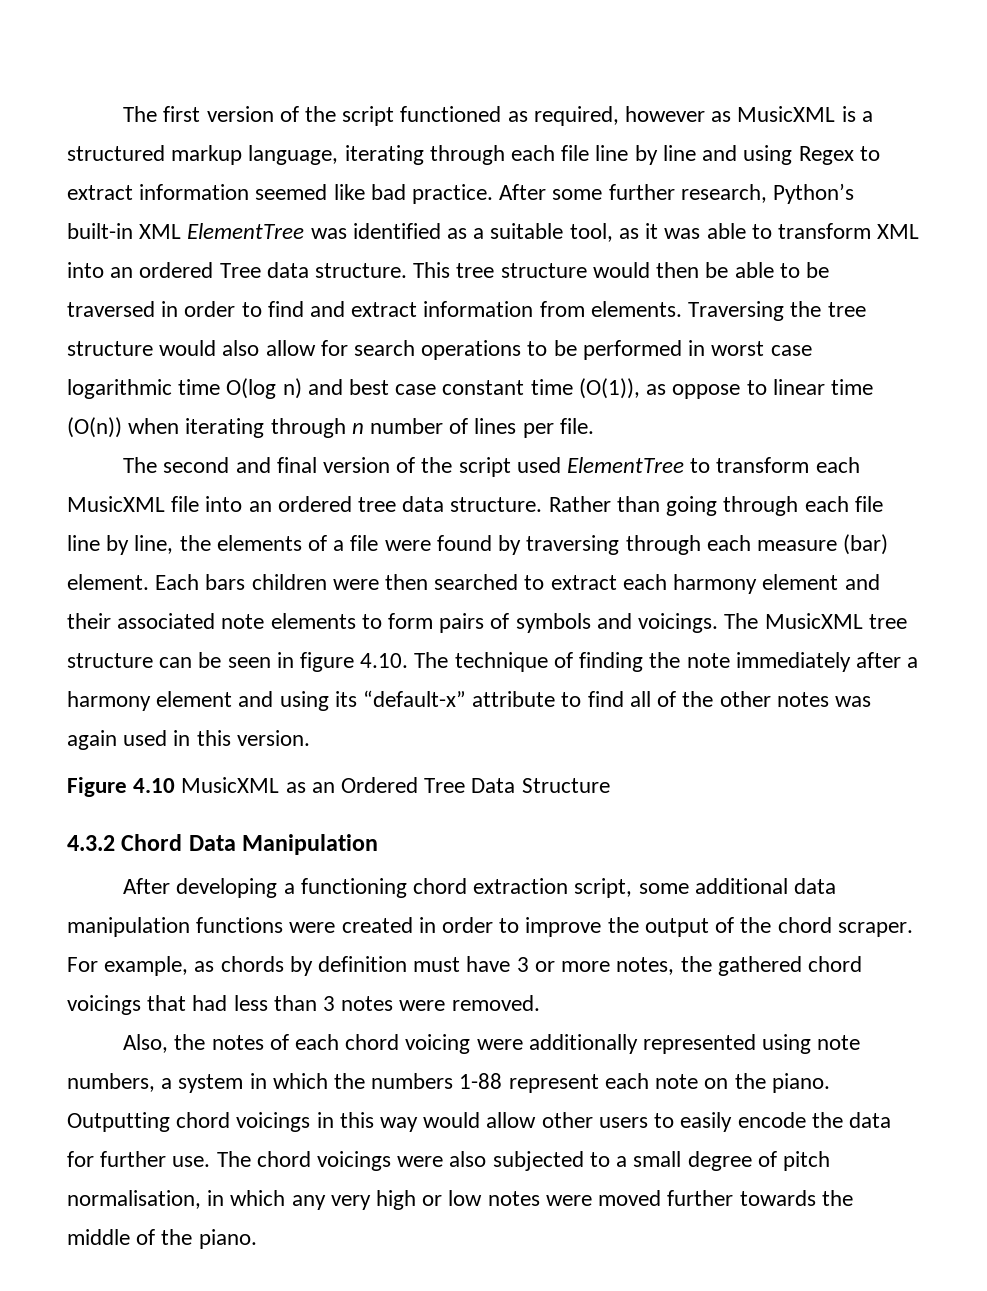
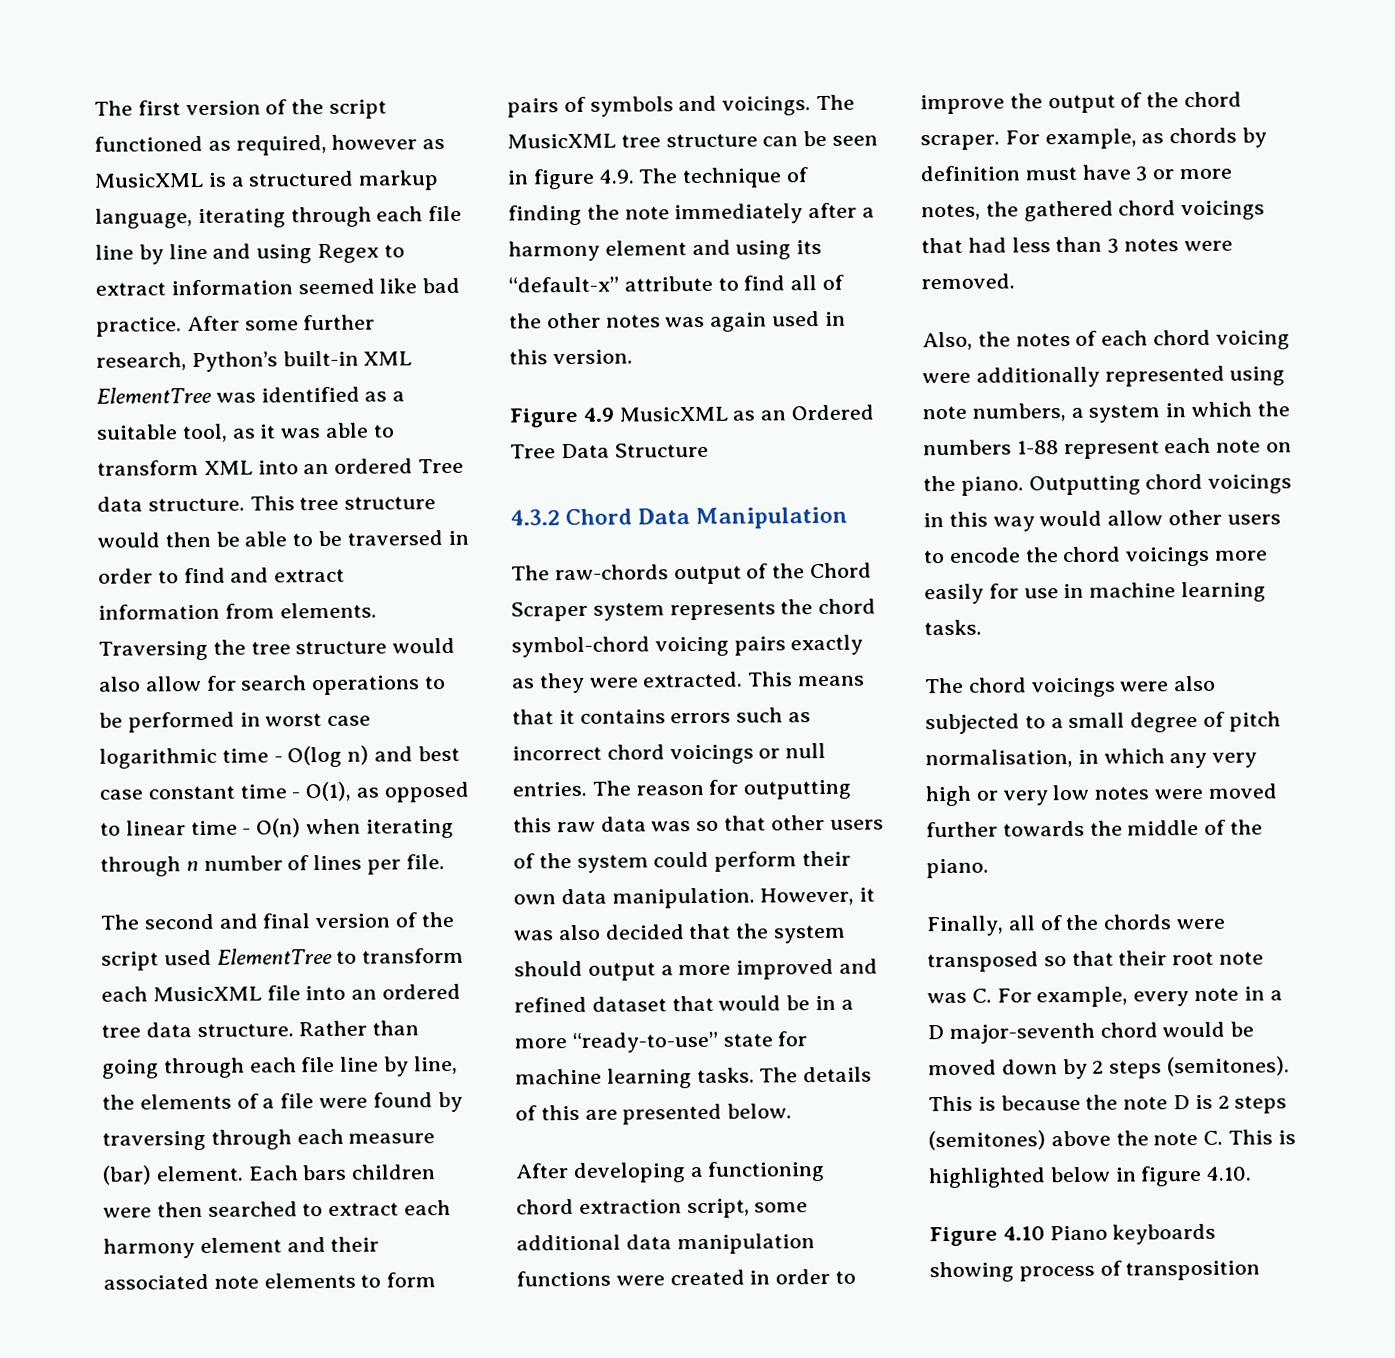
- Traversing the tree structure would also allow for search operations to be performed in worst case logarithmic time O(log n) and best case constant time (O(1)), as oppose to linear time (O(n)) when iterating through n number of lines per file.
+ Traversing the tree structure would also allow for search operations to be performed in worst case logarithmic time - O(log n) and best case constant time - O(1), as opposed to linear time - O(n) when iterating through n number of lines per file.
- The MusicXML tree structure can be seen in figure 4.10. The technique of finding the note immediately after a harmony element and using its “default-x” attribute to find all of the other notes was again used in this version.
+ The MusicXML tree structure can be seen in figure 4.9. The technique of finding the note immediately after a harmony element and using its “default-x” attribute to find all of the other notes was again used in this version.
- Figure 4.10 MusicXML as an Ordered Tree Data Structure
+ Figure 4.9 MusicXML as an Ordered Tree Data Structure
+ The raw-chords output of the Chord Scraper system represents the chord symbol-chord voicing pairs exactly as they were extracted. This means that it contains errors such as incorrect chord voicings or null entries. The reason for outputting this raw data was so that other users of the system could perform their own data manipulation. However, it was also decided that the system should output a more improved and refined dataset that would be in a more “ready-to-use” state for machine learning tasks. The details of this are presented below.
- Outputting chord voicings in this way would allow other users to easily encode the data for further use. The chord voicings were also subjected to a small degree of pitch normalisation, in which any very high or low notes were moved further towards the middle of the piano.
+ Outputting chord voicings in this way would allow other users to encode the chord voicings more easily for use in machine learning tasks.
+ The chord voicings were also subjected to a small degree of pitch normalisation, in which any very high or very low notes were moved further towards the middle of the piano.
+ Finally, all of the chords were transposed so that their root note was C. For example, every note in a D major-seventh chord would be moved down by 2 steps (semitones). This is because the note D is 2 steps (semitones) above the note C. This is highlighted below in figure 4.10.
+ Figure 4.10 Piano keyboards showing process of transposition

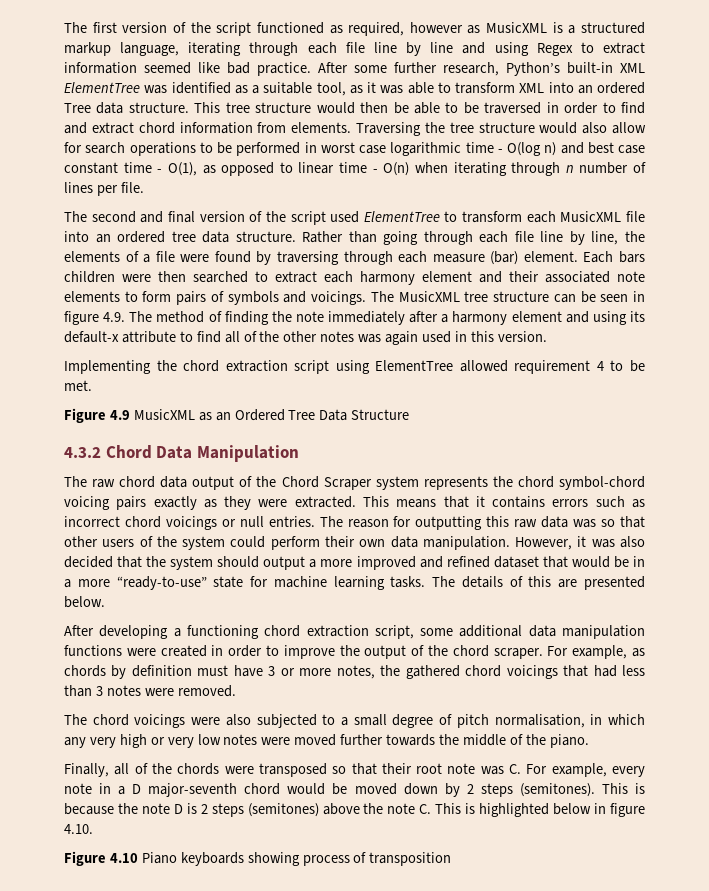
- This tree structure would then be able to be traversed in order to find and extract information from elements.
+ This tree structure would then be able to be traversed in order to find and extract chord information from elements.
- The MusicXML tree structure can be seen in figure 4.9. The technique of finding the note immediately after a harmony element and using its “default-x” attribute to find all of the other notes was again used in this version.
+ The MusicXML tree structure can be seen in figure 4.9. The method of finding the note immediately after a harmony element and using its default-x attribute to find all of the other notes was again used in this version.
+ Implementing the chord extraction script using ElementTree allowed requirement 4 to be met.
- The raw-chords output of the Chord Scraper system represents the chord symbol-chord voicing pairs exactly as they were extracted.
+ The raw chord data output of the Chord Scraper system represents the chord symbol-chord voicing pairs exactly as they were extracted.
- Also, the notes of each chord voicing were additionally represented using note numbers, a system in which the numbers 1-88 represent each note on the piano. Outputting chord voicings in this way would allow other users to encode the chord voicings more easily for use in machine learning tasks.

